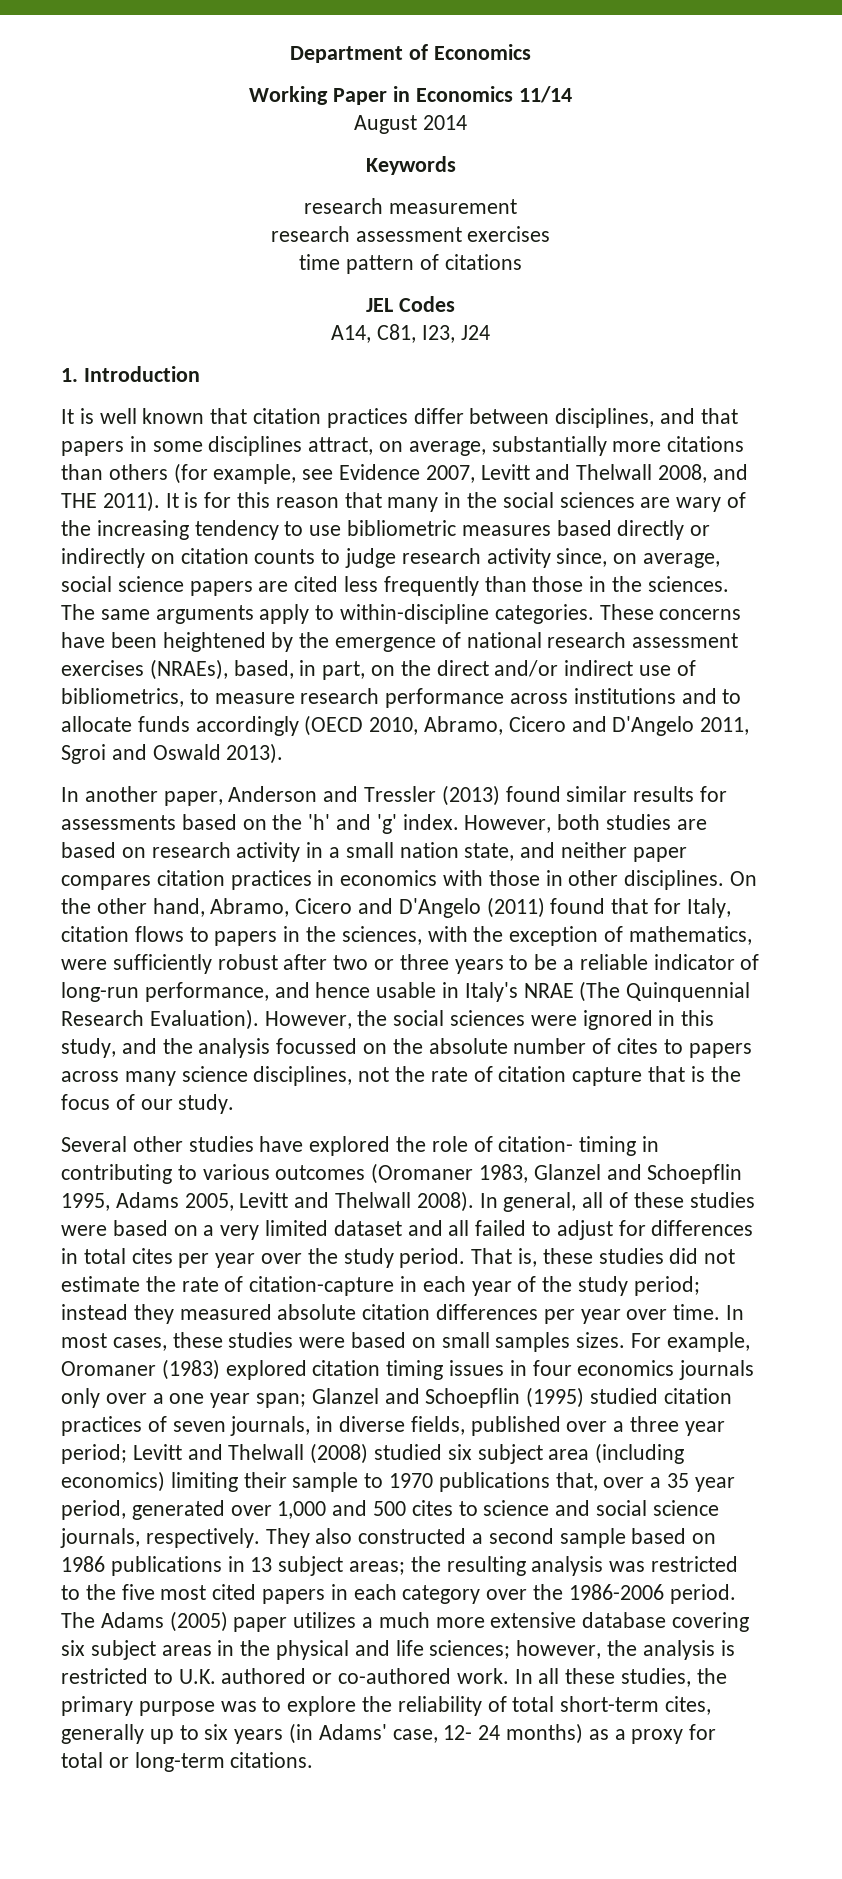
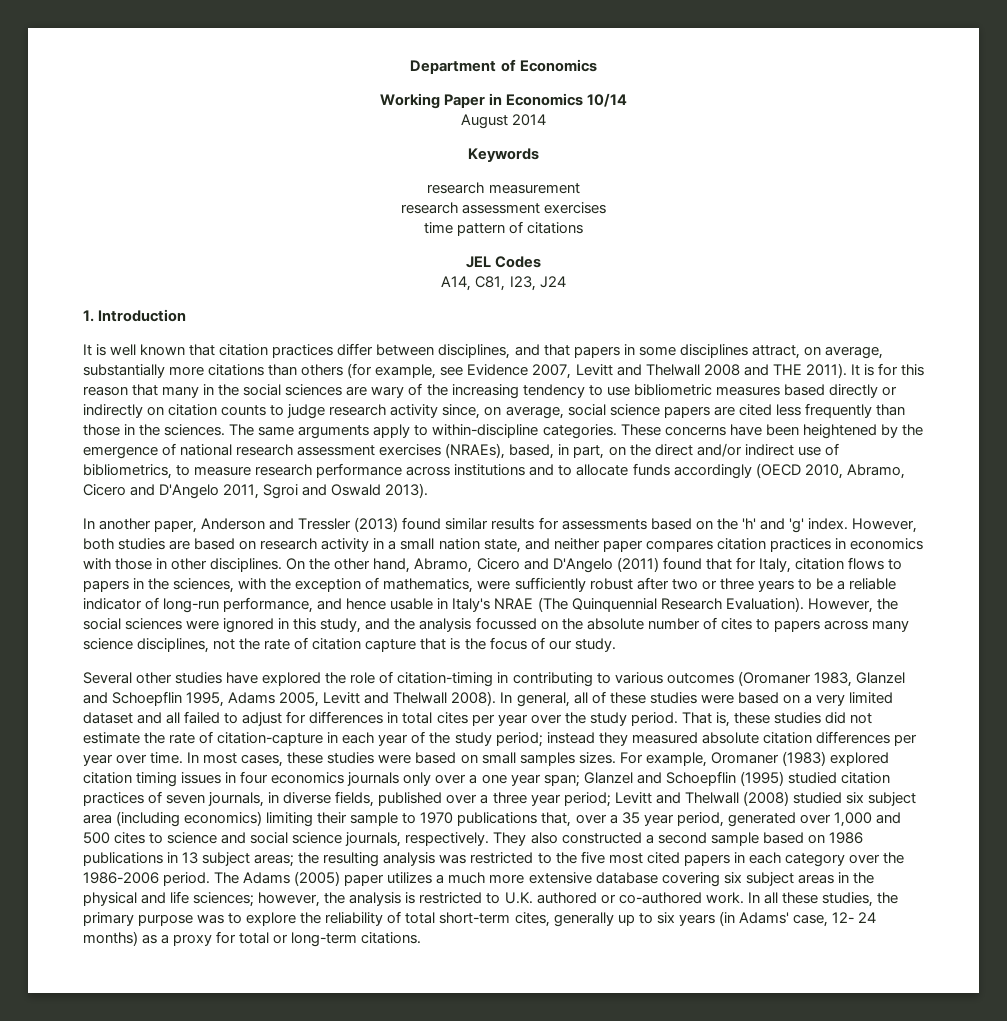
- Working Paper in Economics 11/14
+ Working Paper in Economics 10/14
- It is well known that citation practices differ between disciplines, and that papers in some disciplines attract, on average, substantially more citations than others (for example, see Evidence 2007, Levitt and Thelwall 2008, and THE 2011).
+ It is well known that citation practices differ between disciplines, and that papers in some disciplines attract, on average, substantially more citations than others (for example, see Evidence 2007, Levitt and Thelwall 2008 and THE 2011).
- Several other studies have explored the role of citation- timing in contributing to various outcomes (Oromaner 1983, Glanzel and Schoepflin 1995, Adams 2005, Levitt and Thelwall 2008).
+ Several other studies have explored the role of citation-timing in contributing to various outcomes (Oromaner 1983, Glanzel and Schoepflin 1995, Adams 2005, Levitt and Thelwall 2008).

